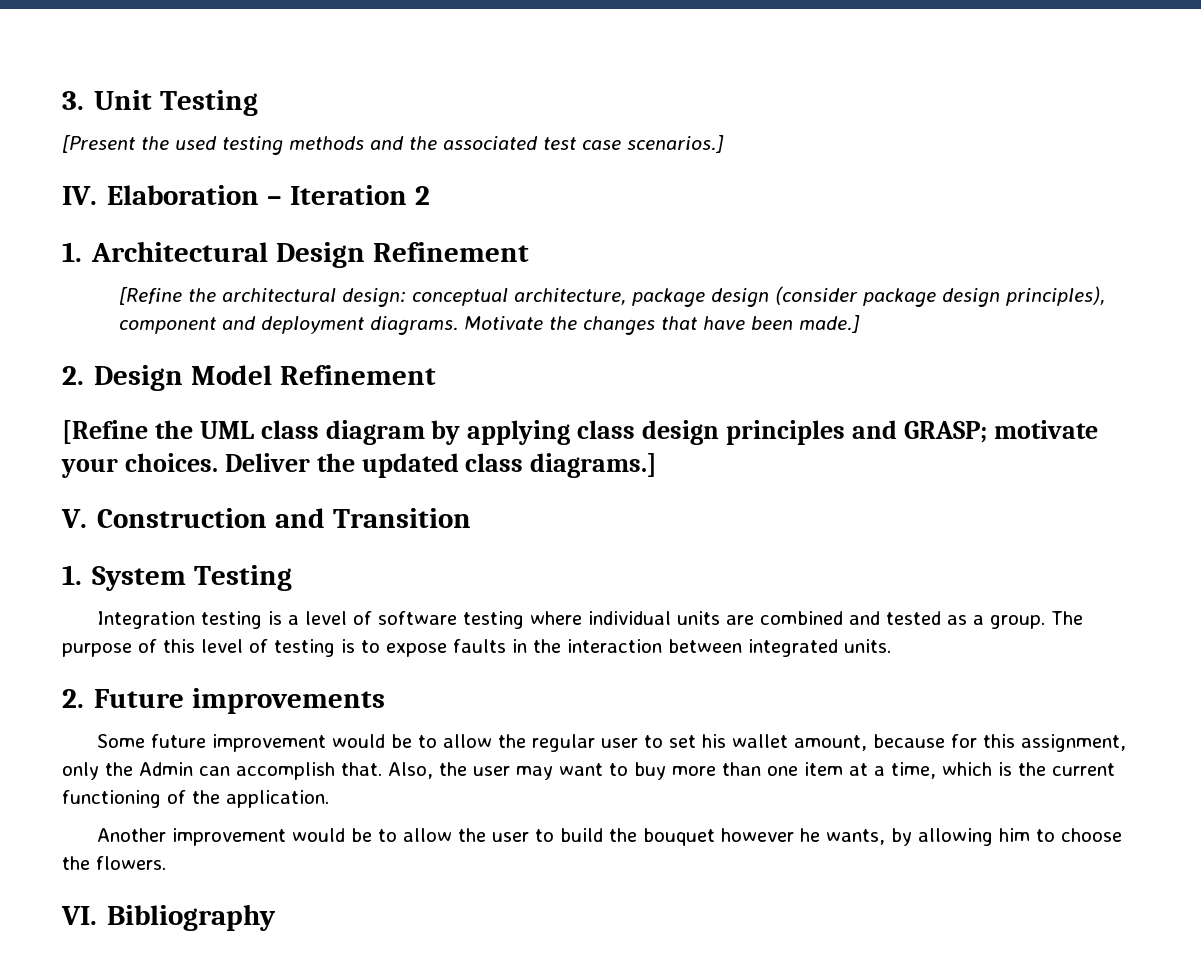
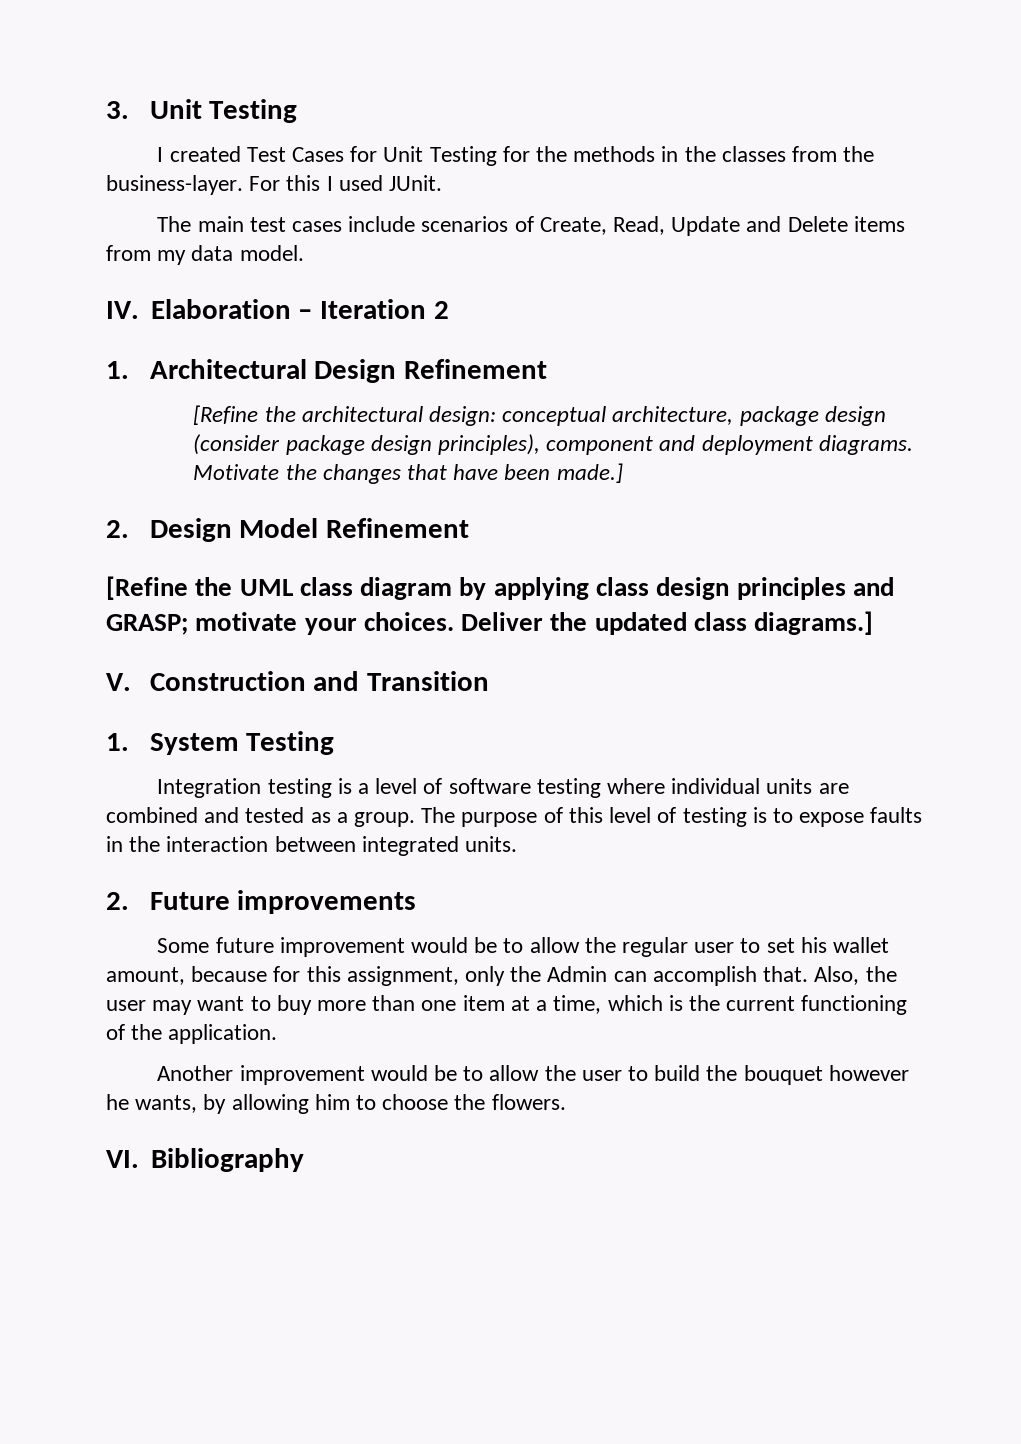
- [Present the used testing methods and the associated test case scenarios.]
+ I created Test Cases for Unit Testing for the methods in the classes from the business-layer. For this I used JUnit.
+ The main test cases include scenarios of Create, Read, Update and Delete items from my data model.

